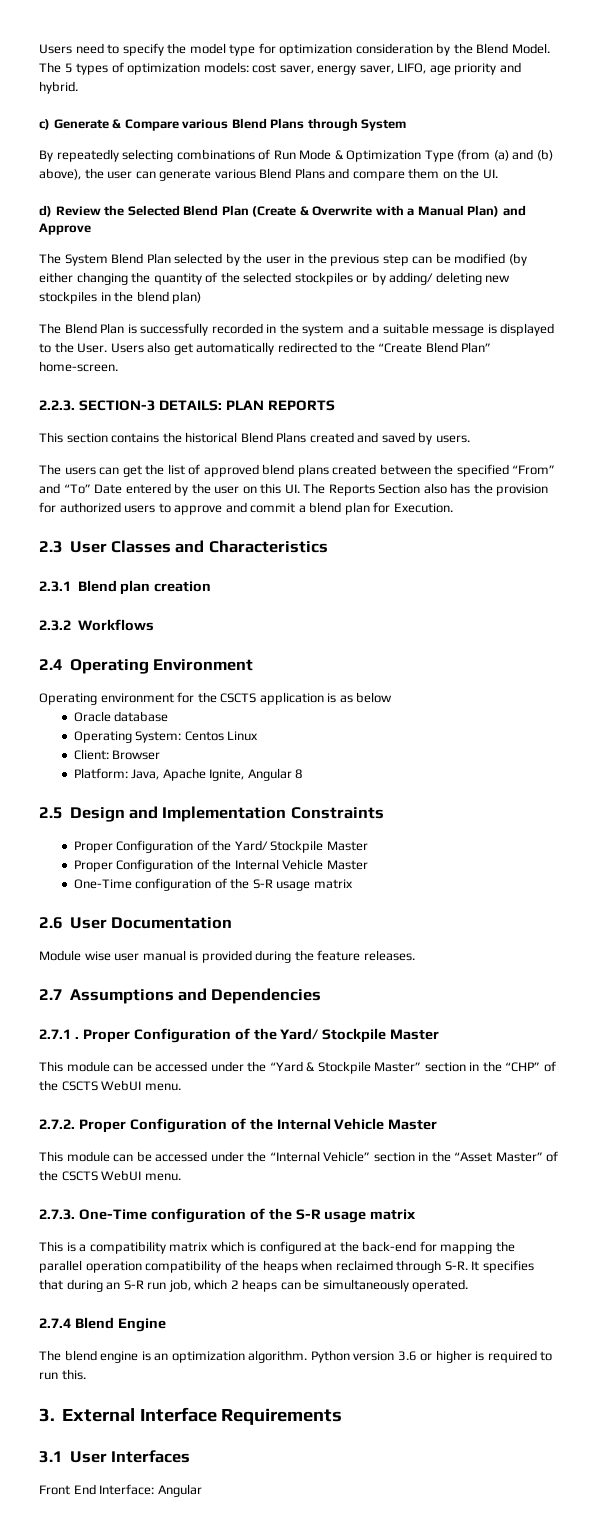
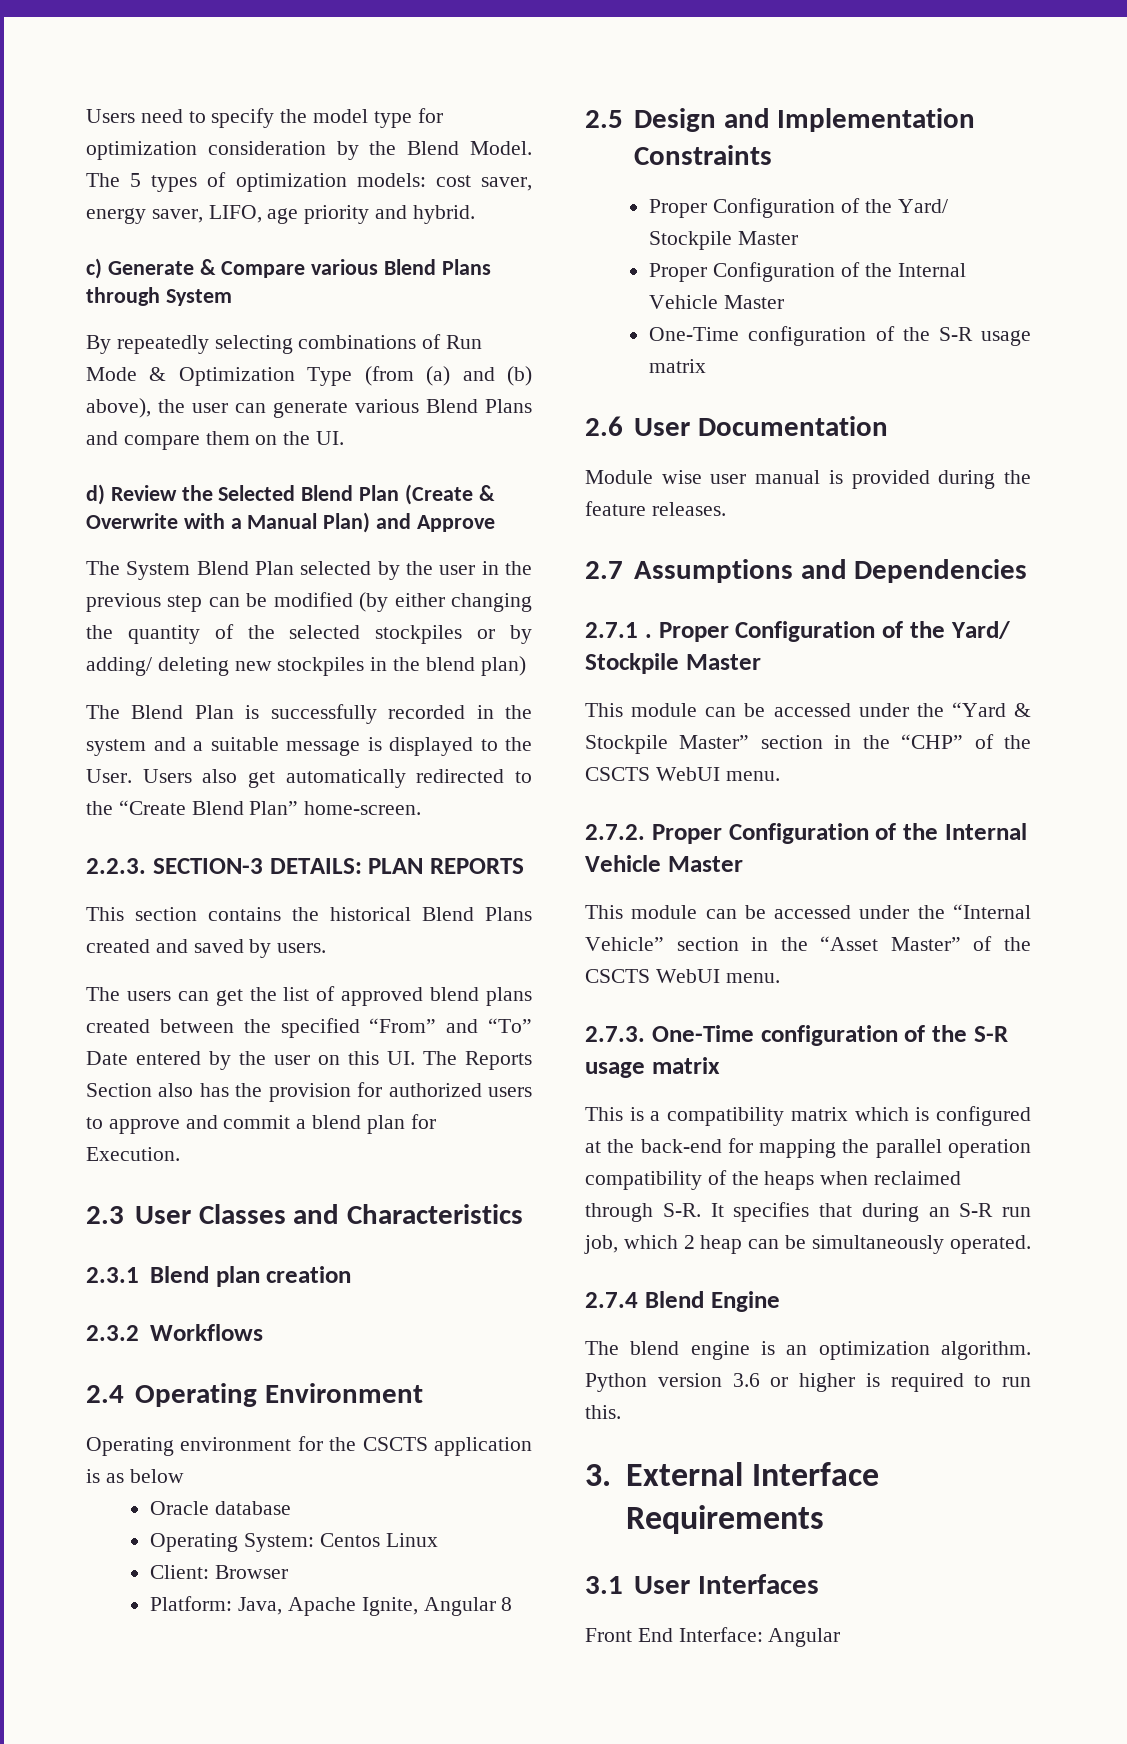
- This is a compatibility matrix which is configured at the back-end for mapping the parallel operation compatibility of the heaps when reclaimed through S-R. It specifies that during an S-R run job, which 2 heaps can be simultaneously operated.
+ This is a compatibility matrix which is configured at the back-end for mapping the parallel operation compatibility of the heaps when reclaimed through S-R. It specifies that during an S-R run job, which 2 heap can be simultaneously operated.

